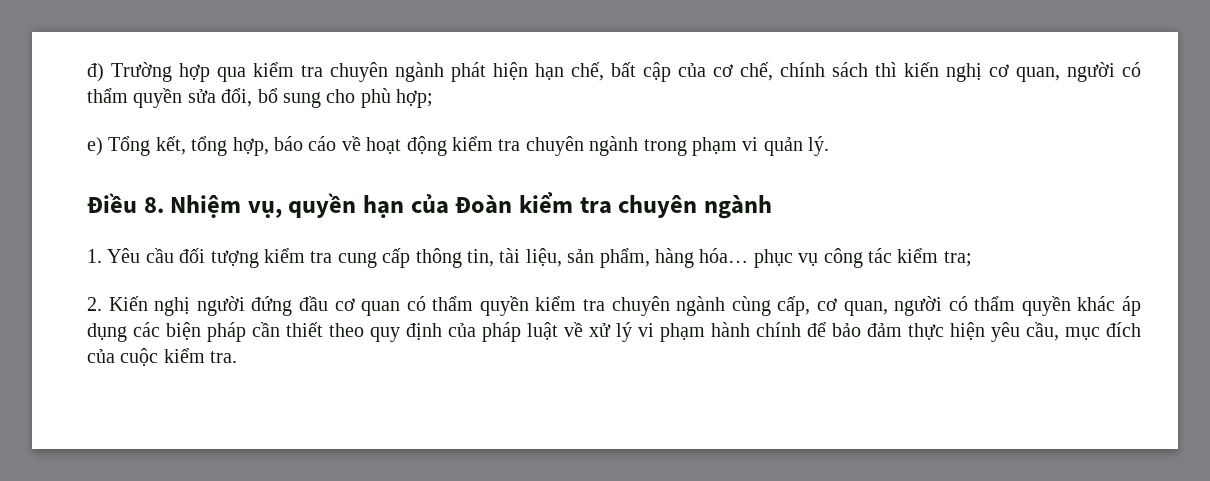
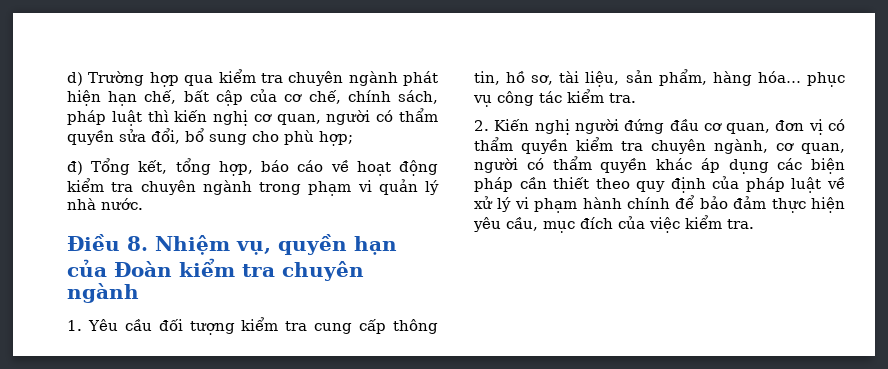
- đ) Trường hợp qua kiểm tra chuyên ngành phát hiện hạn chế, bất cập của cơ chế, chính sách thì kiến nghị cơ quan, người có thẩm quyền sửa đổi, bổ sung cho phù hợp;
+ d) Trường hợp qua kiểm tra chuyên ngành phát hiện hạn chế, bất cập của cơ chế, chính sách, pháp luật thì kiến nghị cơ quan, người có thẩm quyền sửa đổi, bổ sung cho phù hợp;
- e) Tổng kết, tổng hợp, báo cáo về hoạt động kiểm tra chuyên ngành trong phạm vi quản lý.
+ đ) Tổng kết, tổng hợp, báo cáo về hoạt động kiểm tra chuyên ngành trong phạm vi quản lý nhà nước.
- 1. Yêu cầu đối tượng kiểm tra cung cấp thông tin, tài liệu, sản phẩm, hàng hóa… phục vụ công tác kiểm tra;
+ 1. Yêu cầu đối tượng kiểm tra cung cấp thông tin, hồ sơ, tài liệu, sản phẩm, hàng hóa… phục vụ công tác kiểm tra.
- 2. Kiến nghị người đứng đầu cơ quan có thẩm quyền kiểm tra chuyên ngành cùng cấp, cơ quan, người có thẩm quyền khác áp dụng các biện pháp cần thiết theo quy định của pháp luật về xử lý vi phạm hành chính để bảo đảm thực hiện yêu cầu, mục đích của cuộc kiểm tra.
+ 2. Kiến nghị người đứng đầu cơ quan, đơn vị có thẩm quyền kiểm tra chuyên ngành, cơ quan, người có thẩm quyền khác áp dụng các biện pháp cần thiết theo quy định của pháp luật về xử lý vi phạm hành chính để bảo đảm thực hiện yêu cầu, mục đích của việc kiểm tra.

